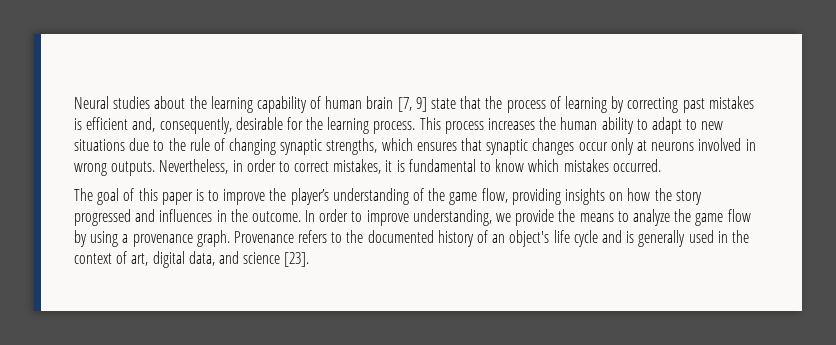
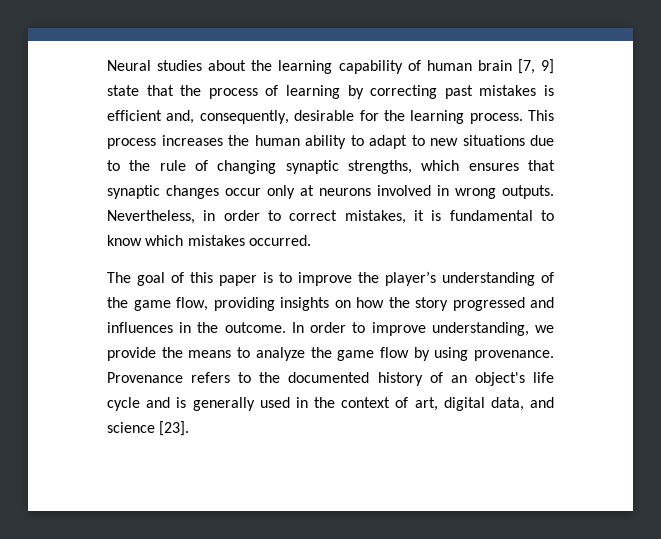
- In order to improve understanding, we provide the means to analyze the game flow by using a provenance graph.
+ In order to improve understanding, we provide the means to analyze the game flow by using provenance.

